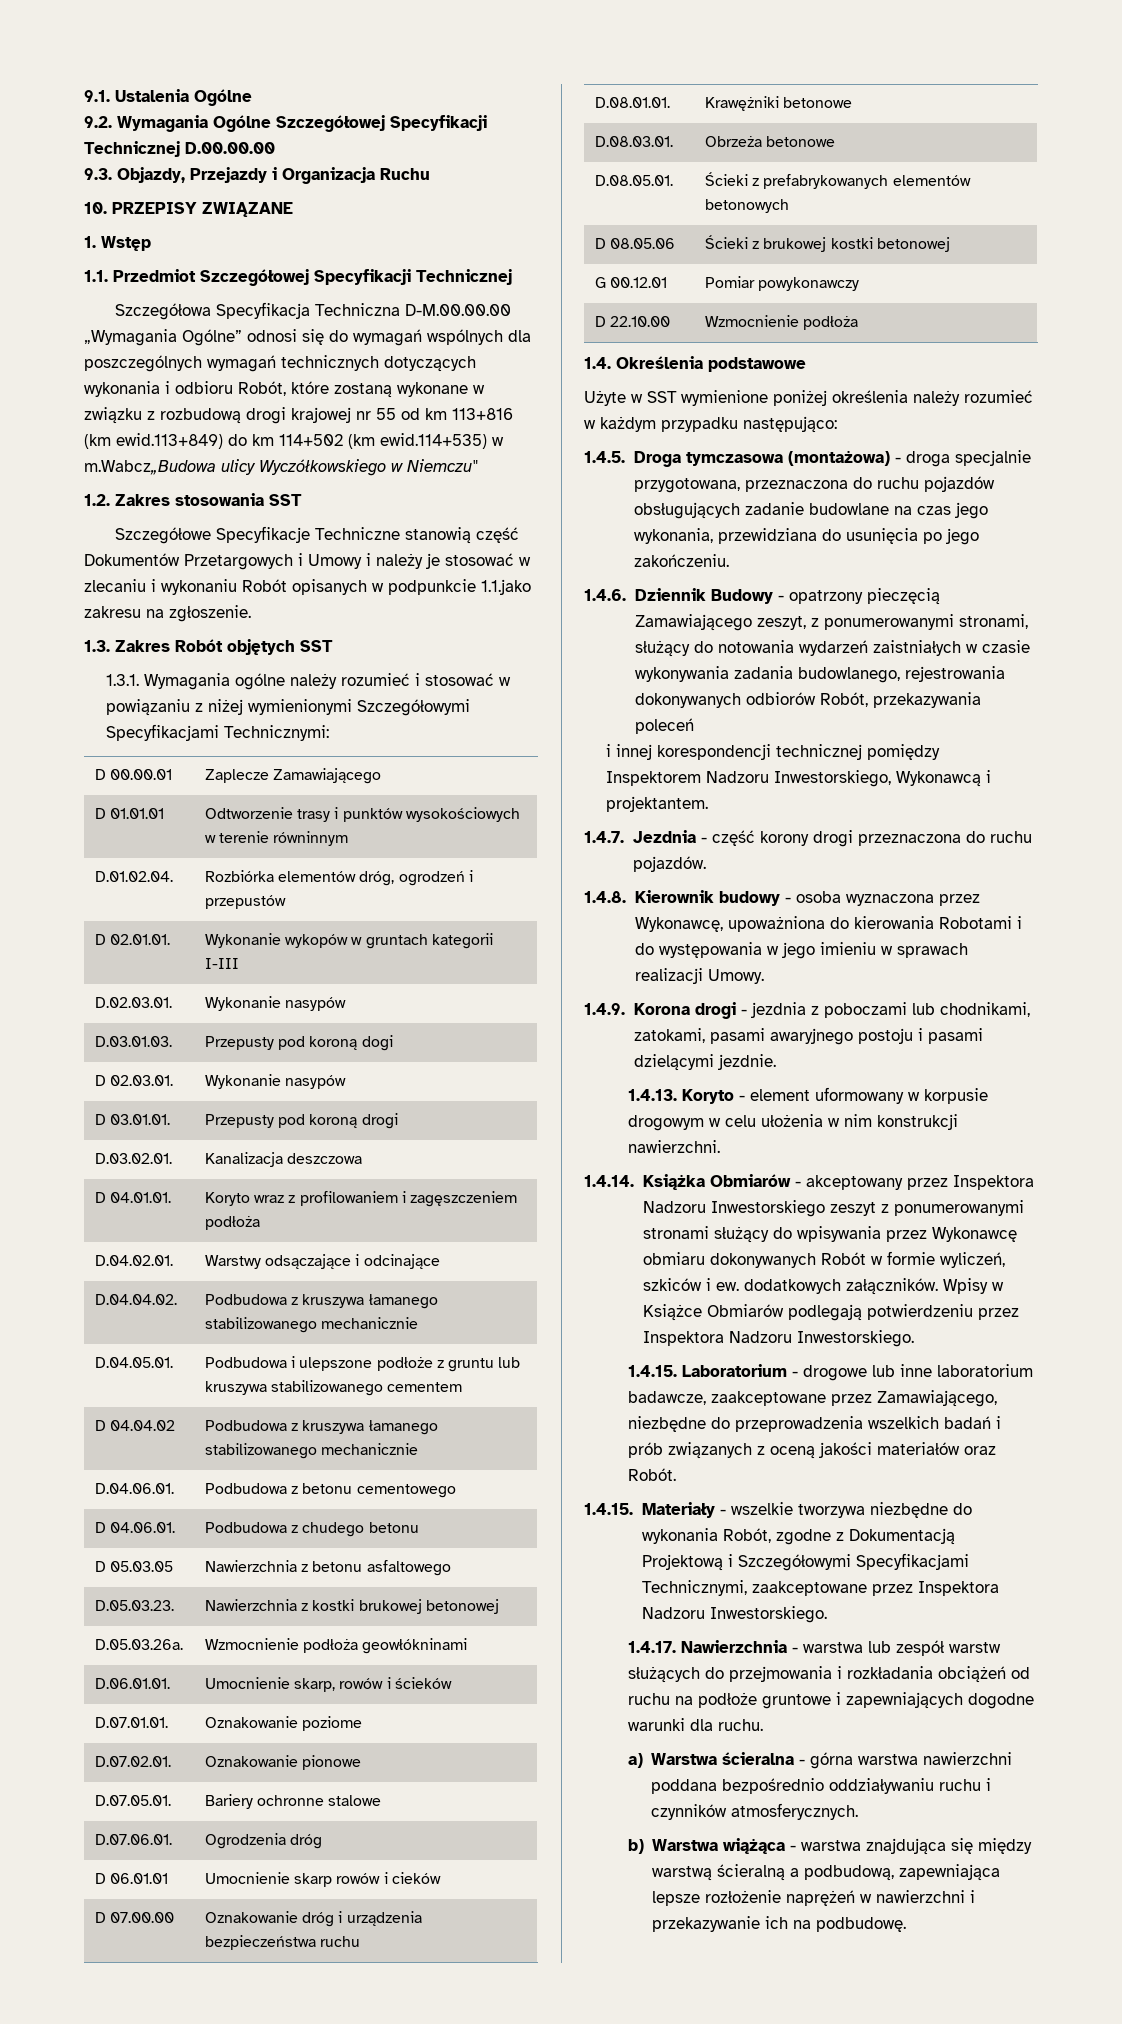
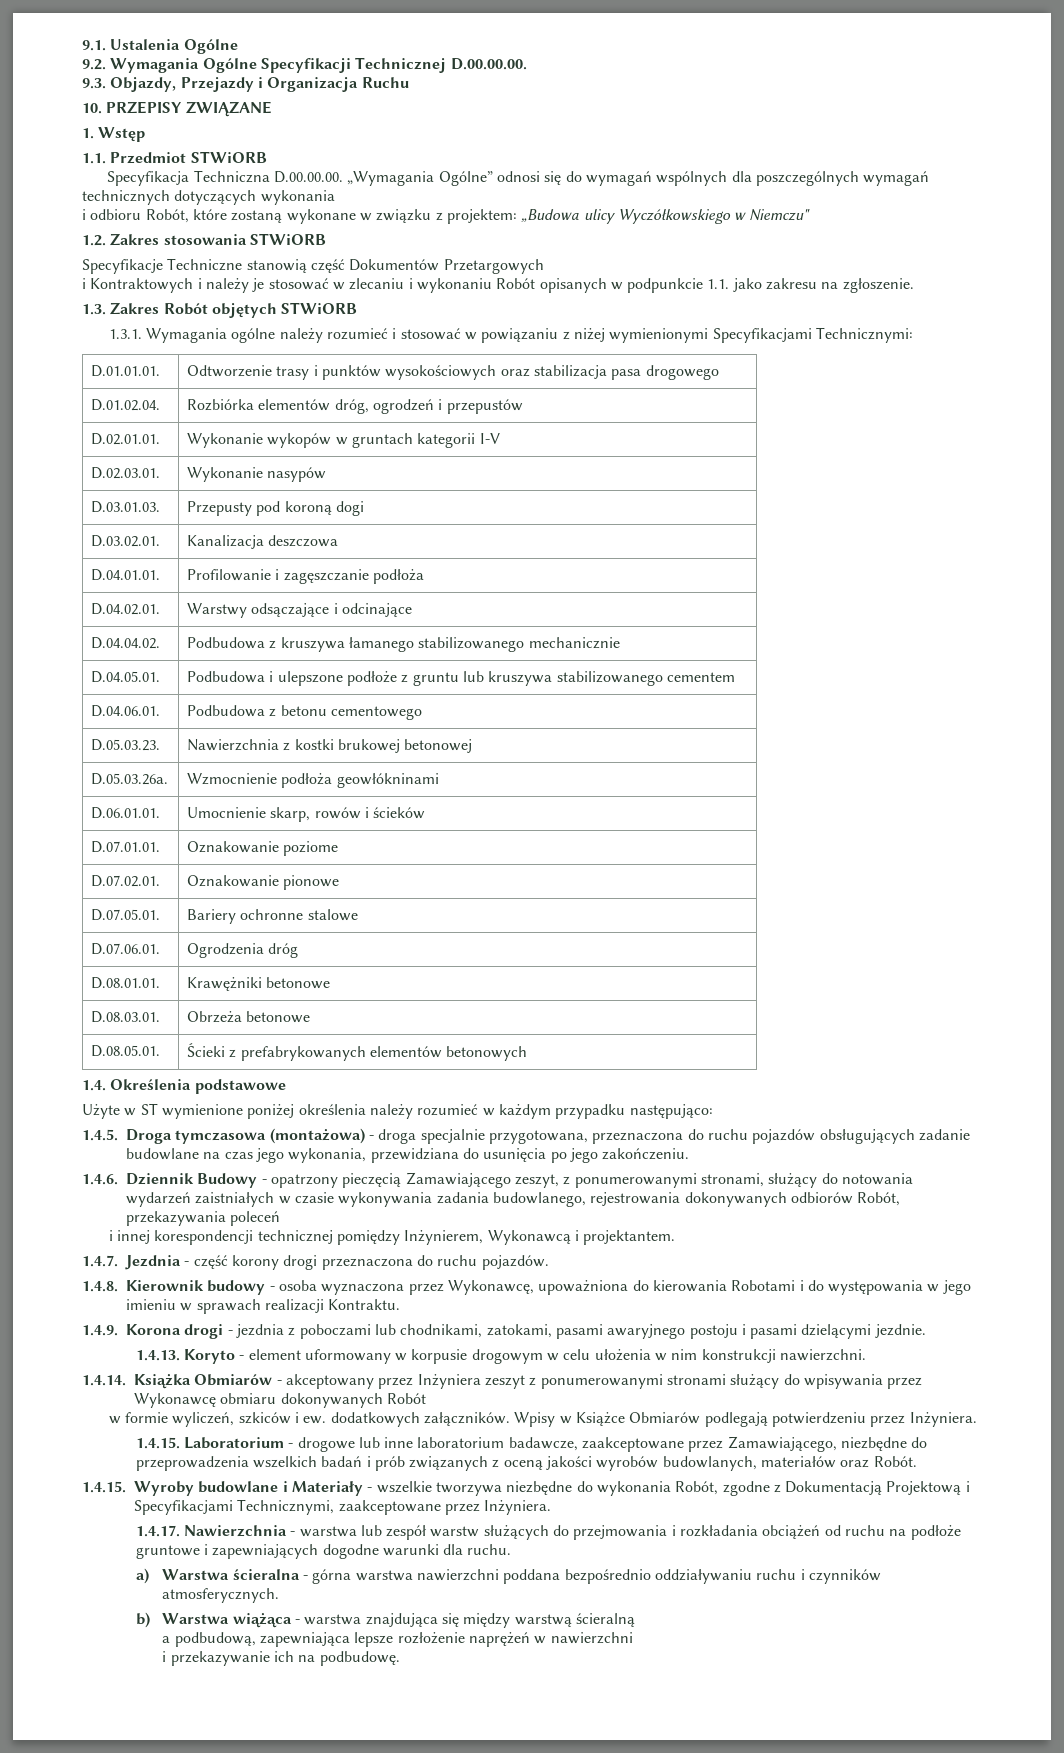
- 9.2. Wymagania Ogólne Szczegółowej Specyfikacji Technicznej D.00.00.00
+ 9.2. Wymagania Ogólne Specyfikacji Technicznej D.00.00.00.
- 1.1. Przedmiot Szczegółowej Specyfikacji Technicznej
- Szczegółowa Specyfikacja Techniczna D-M.00.00.00 „Wymagania Ogólne” odnosi się do wymagań wspólnych dla poszczególnych wymagań technicznych dotyczących wykonania i odbioru Robót, które zostaną wykonane w związku z rozbudową drogi krajowej nr 55 od km 113+816 (km ewid.113+849) do km 114+502 (km ewid.114+535) w m.Wabcz„Budowa ulicy Wyczółkowskiego w Niemczu"
+ 1.1. Przedmiot STWiORB
+ Specyfikacja Techniczna D.00.00.00. „Wymagania Ogólne” odnosi się do wymagań wspólnych dla poszczególnych wymagań technicznych dotyczących wykonania
+ i odbioru Robót, które zostaną wykonane w związku z projektem: „Budowa ulicy Wyczółkowskiego w Niemczu"
- 1.2. Zakres stosowania SST
- Szczegółowe Specyfikacje Techniczne stanowią część Dokumentów Przetargowych i Umowy i należy je stosować w zlecaniu i wykonaniu Robót opisanych w podpunkcie 1.1.jako zakresu na zgłoszenie.
+ 1.2. Zakres stosowania STWiORB
+ Specyfikacje Techniczne stanowią część Dokumentów Przetargowych
+ i Kontraktowych i należy je stosować w zlecaniu i wykonaniu Robót opisanych w podpunkcie 1.1. jako zakresu na zgłoszenie.
- 1.3. Zakres Robót objętych SST
+ 1.3. Zakres Robót objętych STWiORB
- 1.3.1. Wymagania ogólne należy rozumieć i stosować w powiązaniu z niżej wymienionymi Szczegółowymi Specyfikacjami Technicznymi:
+ 1.3.1. Wymagania ogólne należy rozumieć i stosować w powiązaniu z niżej wymienionymi Specyfikacjami Technicznymi:
- D 00.00.01 | Zaplecze Zamawiającego
- D 01.01.01 | Odtworzenie trasy i punktów wysokościowych w terenie równinnym
+ D.01.01.01. | Odtworzenie trasy i punktów wysokościowych oraz stabilizacja pasa drogowego
- D 02.01.01. | Wykonanie wykopów w gruntach kategorii I-III
+ D.02.01.01. | Wykonanie wykopów w gruntach kategorii I-V
- D 02.03.01. | Wykonanie nasypów
- D 03.01.01. | Przepusty pod koroną drogi
  D.03.02.01. | Kanalizacja deszczowa
- D 04.01.01. | Koryto wraz z profilowaniem i zagęszczeniem podłoża
+ D.04.01.01. | Profilowanie i zagęszczanie podłoża
- D 04.04.02 | Podbudowa z kruszywa łamanego stabilizowanego mechanicznie
- D 04.06.01. | Podbudowa z chudego betonu
- D 05.03.05 | Nawierzchnia z betonu asfaltowego
- D 06.01.01 | Umocnienie skarp rowów i cieków
- D 07.00.00 | Oznakowanie dróg i urządzenia bezpieczeństwa ruchu
- D 08.05.06 | Ścieki z brukowej kostki betonowej
- G 00.12.01 | Pomiar powykonawczy
- D 22.10.00 | Wzmocnienie podłoża
- Użyte w SST wymienione poniżej określenia należy rozumieć w każdym przypadku następująco:
+ Użyte w ST wymienione poniżej określenia należy rozumieć w każdym przypadku następująco:
- i innej korespondencji technicznej pomiędzy Inspektorem Nadzoru Inwestorskiego, Wykonawcą i projektantem.
+ i innej korespondencji technicznej pomiędzy Inżynierem, Wykonawcą i projektantem.
- 1.4.8. Kierownik budowy - osoba wyznaczona przez Wykonawcę, upoważniona do kierowania Robotami i do występowania w jego imieniu w sprawach realizacji Umowy.
+ 1.4.8. Kierownik budowy - osoba wyznaczona przez Wykonawcę, upoważniona do kierowania Robotami i do występowania w jego imieniu w sprawach realizacji Kontraktu.
- 1.4.14. Książka Obmiarów - akceptowany przez Inspektora Nadzoru Inwestorskiego zeszyt z ponumerowanymi stronami służący do wpisywania przez Wykonawcę obmiaru dokonywanych Robót w formie wyliczeń, szkiców i ew. dodatkowych załączników.
+ 1.4.14. Książka Obmiarów - akceptowany przez Inżyniera zeszyt z ponumerowanymi stronami służący do wpisywania przez Wykonawcę obmiaru dokonywanych Robót
+ w formie wyliczeń, szkiców i ew. dodatkowych załączników.
- Wpisy w Książce Obmiarów podlegają potwierdzeniu przez Inspektora Nadzoru Inwestorskiego.
+ Wpisy w Książce Obmiarów podlegają potwierdzeniu przez Inżyniera.
- 1.4.15. Laboratorium - drogowe lub inne laboratorium badawcze, zaakceptowane przez Zamawiającego, niezbędne do przeprowadzenia wszelkich badań i prób związanych z oceną jakości materiałów oraz Robót.
+ 1.4.15. Laboratorium - drogowe lub inne laboratorium badawcze, zaakceptowane przez Zamawiającego, niezbędne do przeprowadzenia wszelkich badań i prób związanych z oceną jakości wyrobów budowlanych, materiałów oraz Robót.
- 1.4.15. Materiały - wszelkie tworzywa niezbędne do wykonania Robót, zgodne z Dokumentacją Projektową i Szczegółowymi Specyfikacjami Technicznymi, zaakceptowane przez Inspektora Nadzoru Inwestorskiego.
+ 1.4.15. Wyroby budowlane i Materiały - wszelkie tworzywa niezbędne do wykonania Robót, zgodne z Dokumentacją Projektową i Specyfikacjami Technicznymi, zaakceptowane przez Inżyniera.
- b) Warstwa wiążąca - warstwa znajdująca się między warstwą ścieralną a podbudową, zapewniająca lepsze rozłożenie naprężeń w nawierzchni i przekazywanie ich na podbudowę.
+ b) Warstwa wiążąca - warstwa znajdująca się między warstwą ścieralną
+ a podbudową, zapewniająca lepsze rozłożenie naprężeń w nawierzchni
+ i przekazywanie ich na podbudowę.

